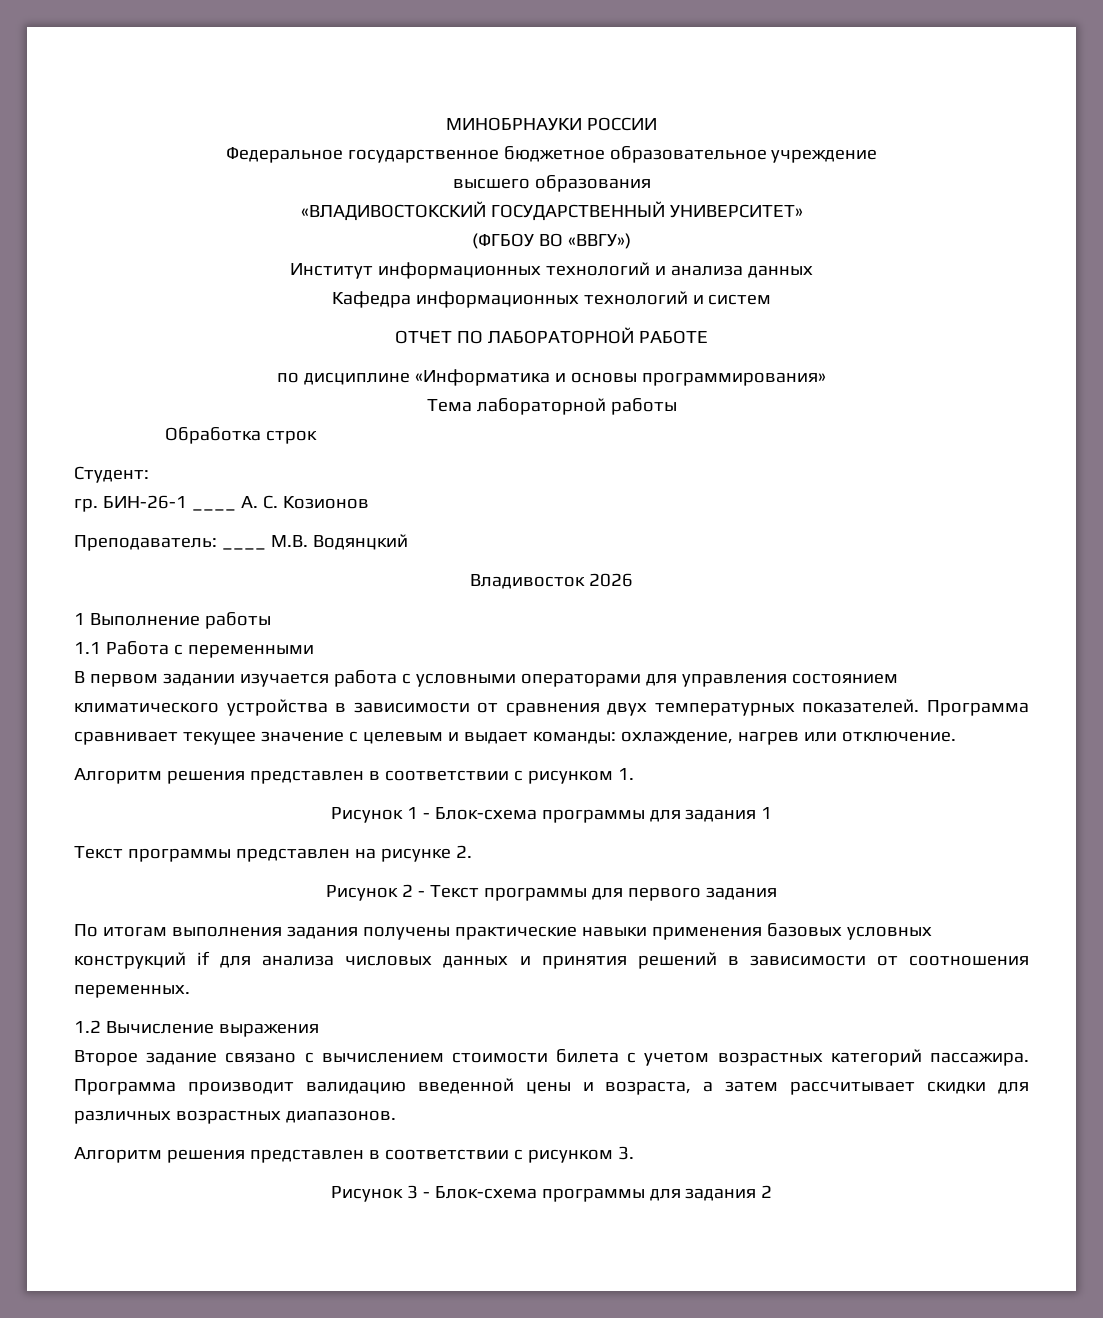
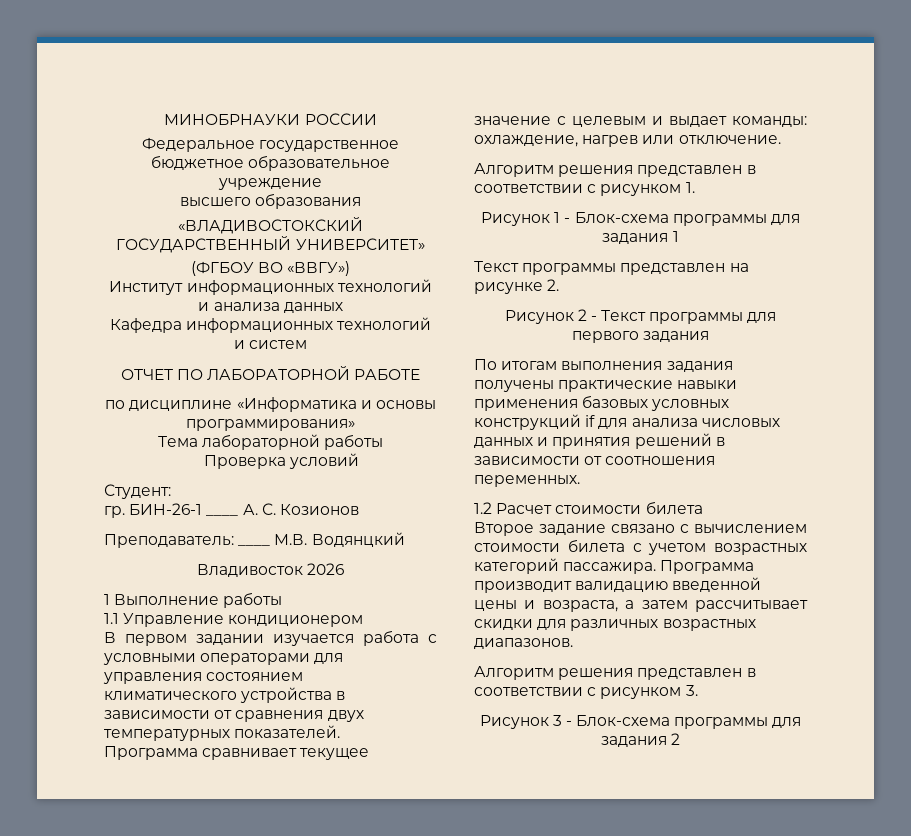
- Обработка строк
+ Проверка условий
- 1.1 Работа с переменными
+ 1.1 Управление кондиционером
- 1.2 Вычисление выражения
+ 1.2 Расчет стоимости билета

